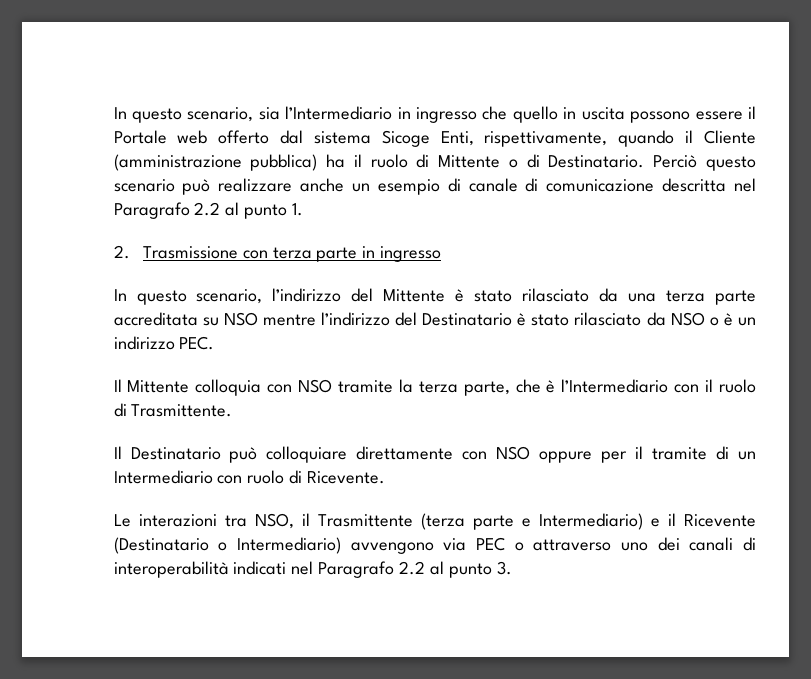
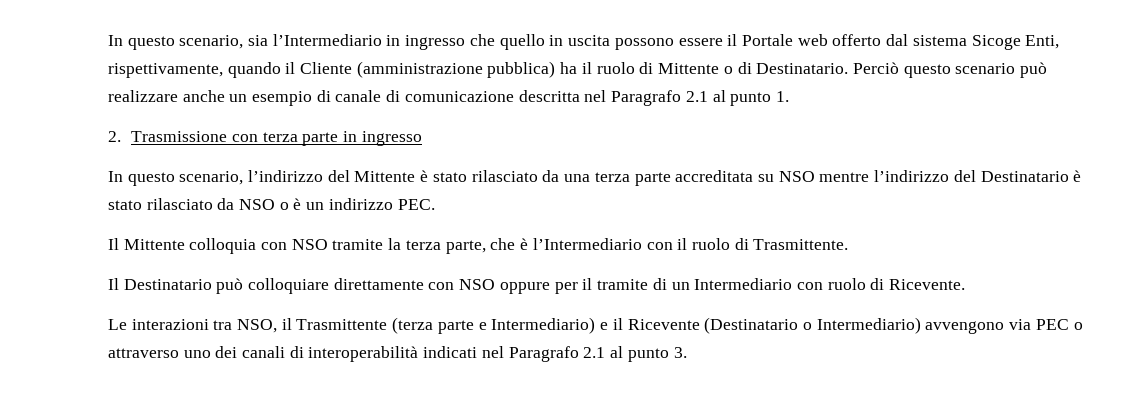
- Perciò questo scenario può realizzare anche un esempio di canale di comunicazione descritta nel Paragrafo 2.2 al punto 1.
+ Perciò questo scenario può realizzare anche un esempio di canale di comunicazione descritta nel Paragrafo 2.1 al punto 1.
- Le interazioni tra NSO, il Trasmittente (terza parte e Intermediario) e il Ricevente (Destinatario o Intermediario) avvengono via PEC o attraverso uno dei canali di interoperabilità indicati nel Paragrafo 2.2 al punto 3.
+ Le interazioni tra NSO, il Trasmittente (terza parte e Intermediario) e il Ricevente (Destinatario o Intermediario) avvengono via PEC o attraverso uno dei canali di interoperabilità indicati nel Paragrafo 2.1 al punto 3.

